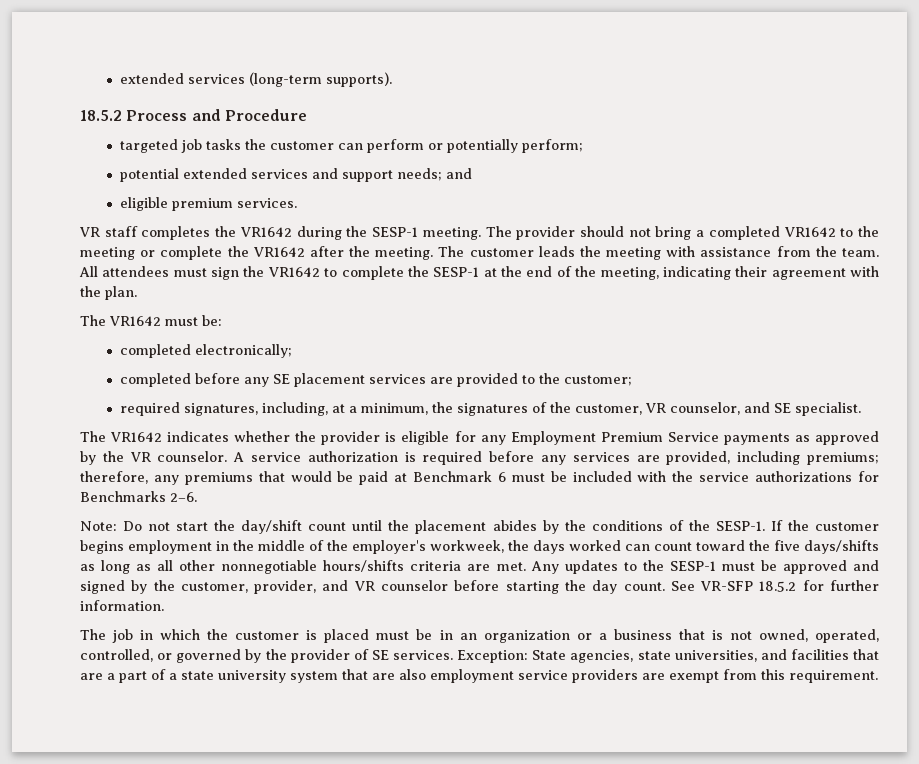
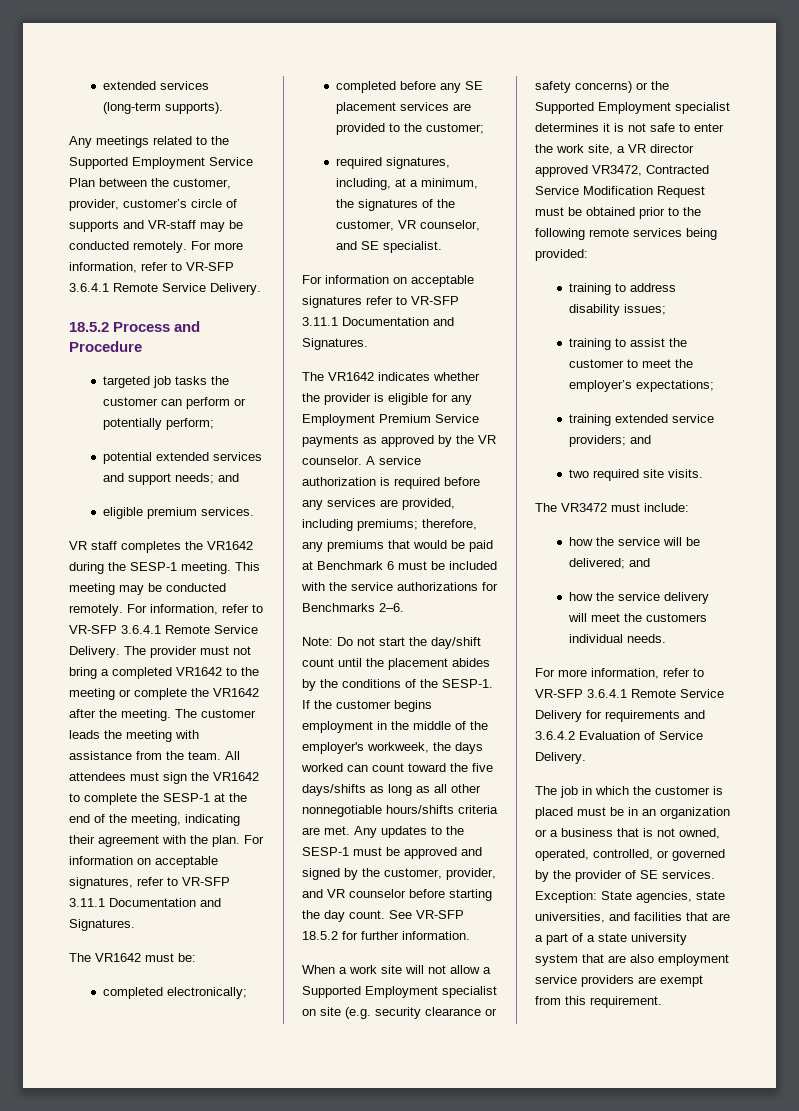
+ Any meetings related to the Supported Employment Service Plan between the customer, provider, customer’s circle of supports and VR-staff may be conducted remotely. For more information, refer to VR-SFP 3.6.4.1 Remote Service Delivery.
+ This meeting may be conducted remotely. For information, refer to VR-SFP 3.6.4.1 Remote Service Delivery.
- The provider should not bring a completed VR1642 to the meeting or complete the VR1642 after the meeting.
+ The provider must not bring a completed VR1642 to the meeting or complete the VR1642 after the meeting.
+ For information on acceptable signatures, refer to VR-SFP 3.11.1 Documentation and Signatures.
+ For information on acceptable signatures refer to VR-SFP 3.11.1 Documentation and Signatures.
+ When a work site will not allow a Supported Employment specialist on site (e.g. security clearance or safety concerns) or the Supported Employment specialist determines it is not safe to enter the work site, a VR director approved VR3472, Contracted Service Modification Request must be obtained prior to the following remote services being provided:
+ training to address disability issues;
+ training to assist the customer to meet the employer’s expectations;
+ training extended service providers; and
+ two required site visits.
+ The VR3472 must include:
+ how the service will be delivered; and
+ how the service delivery will meet the customers individual needs.
+ For more information, refer to VR-SFP 3.6.4.1 Remote Service Delivery for requirements and 3.6.4.2 Evaluation of Service Delivery.

